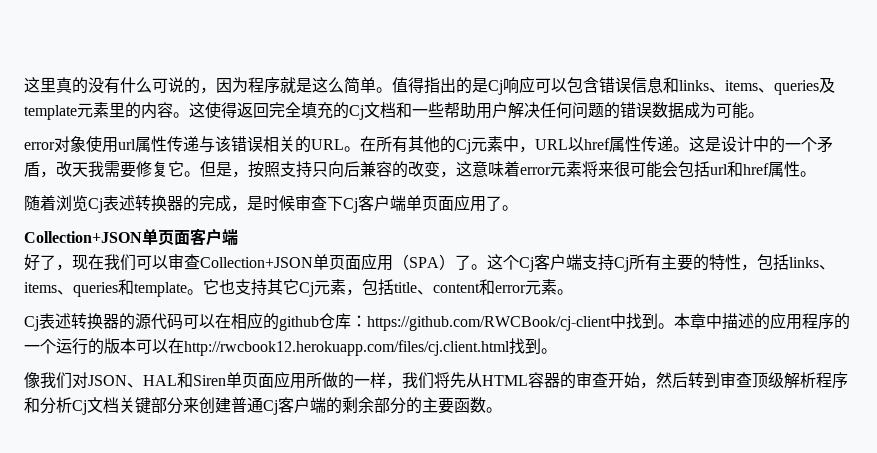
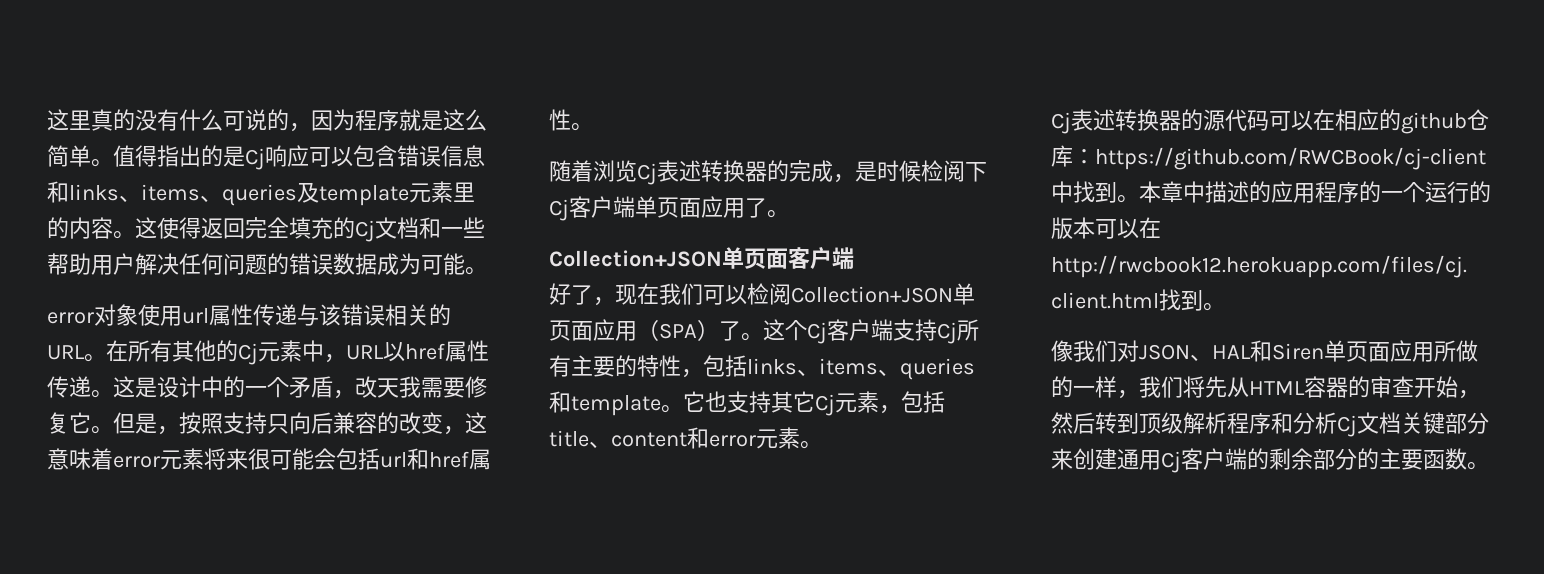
- 随着浏览Cj表述转换器的完成，是时候审查下Cj客户端单页面应用了。
+ 随着浏览Cj表述转换器的完成，是时候检阅下Cj客户端单页面应用了。
- 好了，现在我们可以审查Collection+JSON单页面应用（SPA）了。
+ 好了，现在我们可以检阅Collection+JSON单页面应用（SPA）了。
- 像我们对JSON、HAL和Siren单页面应用所做的一样，我们将先从HTML容器的审查开始，然后转到审查顶级解析程序和分析Cj文档关键部分来创建普通Cj客户端的剩余部分的主要函数。
+ 像我们对JSON、HAL和Siren单页面应用所做的一样，我们将先从HTML容器的审查开始，然后转到顶级解析程序和分析Cj文档关键部分来创建通用Cj客户端的剩余部分的主要函数。

